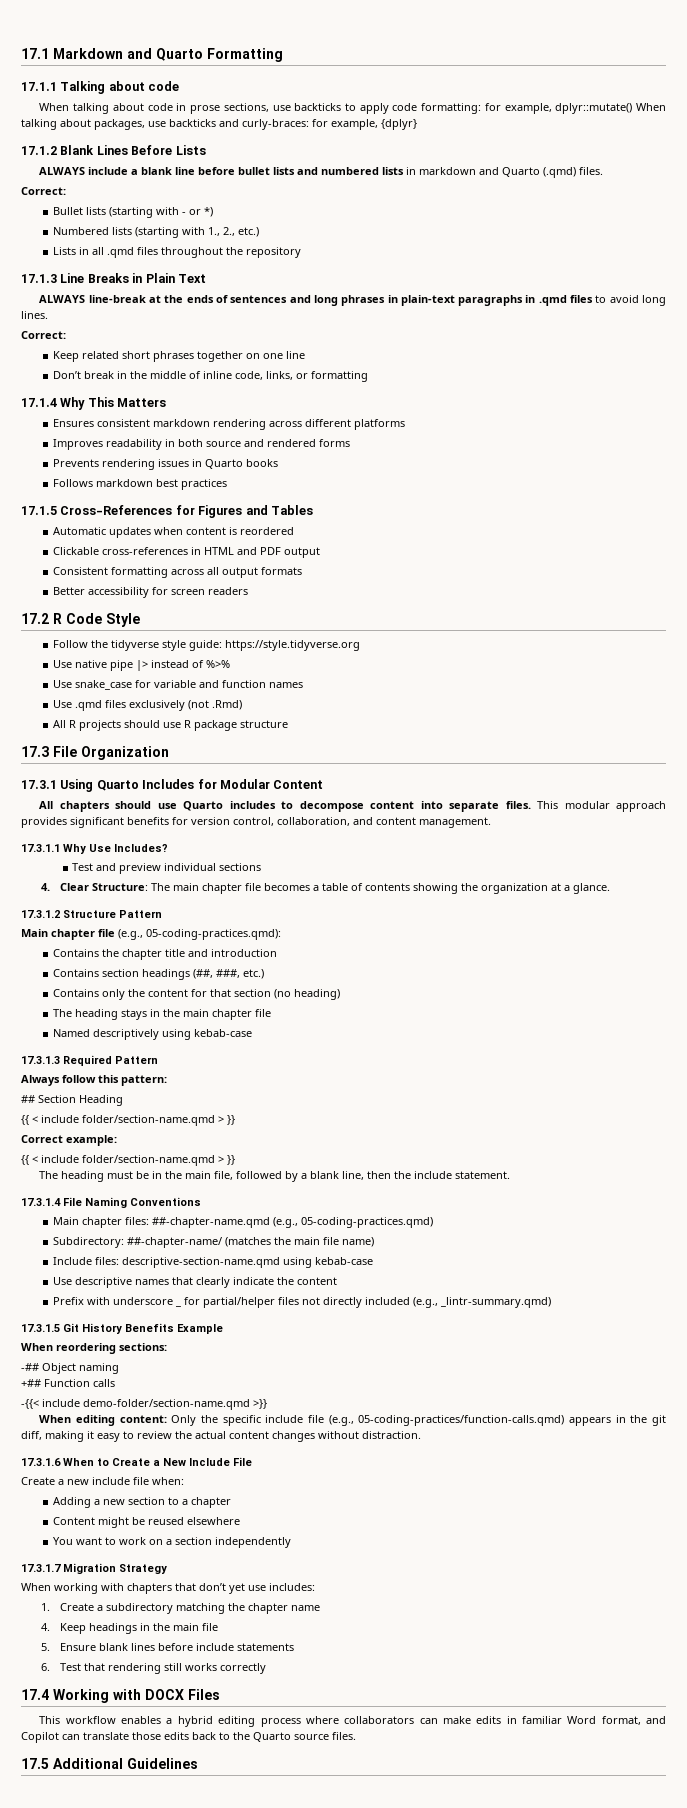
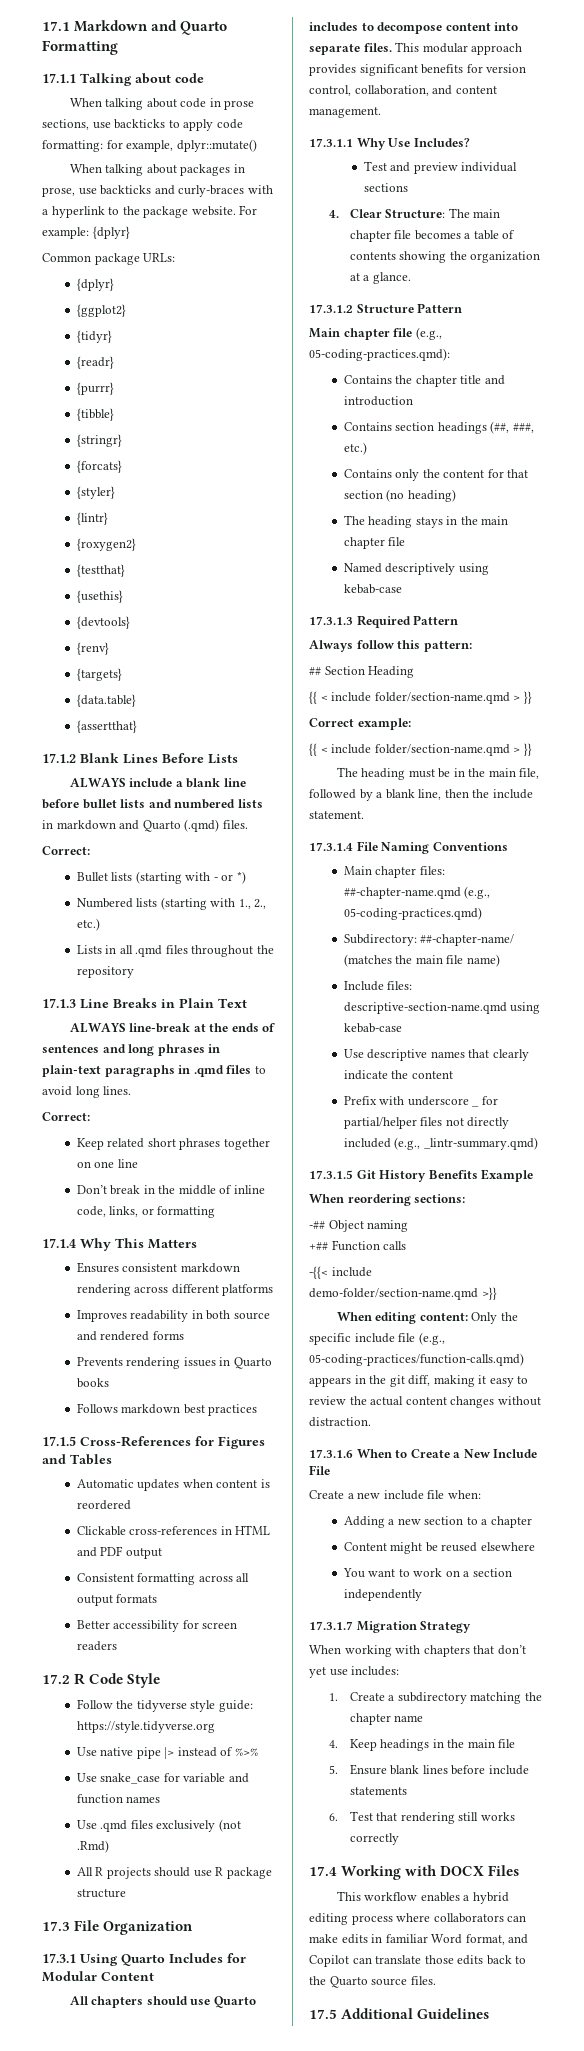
- When talking about code in prose sections, use backticks to apply code formatting: for example, dplyr::mutate() When talking about packages, use backticks and curly-braces: for example, {dplyr}
+ When talking about code in prose sections, use backticks to apply code formatting: for example, dplyr::mutate()
+ When talking about packages in prose, use backticks and curly-braces with a hyperlink to the package website. For example: {dplyr}
+ Common package URLs:
+ {dplyr}
+ {ggplot2}
+ {tidyr}
+ {readr}
+ {purrr}
+ {tibble}
+ {stringr}
+ {forcats}
+ {styler}
+ {lintr}
+ {roxygen2}
+ {testthat}
+ {usethis}
+ {devtools}
+ {renv}
+ {targets}
+ {data.table}
+ {assertthat}

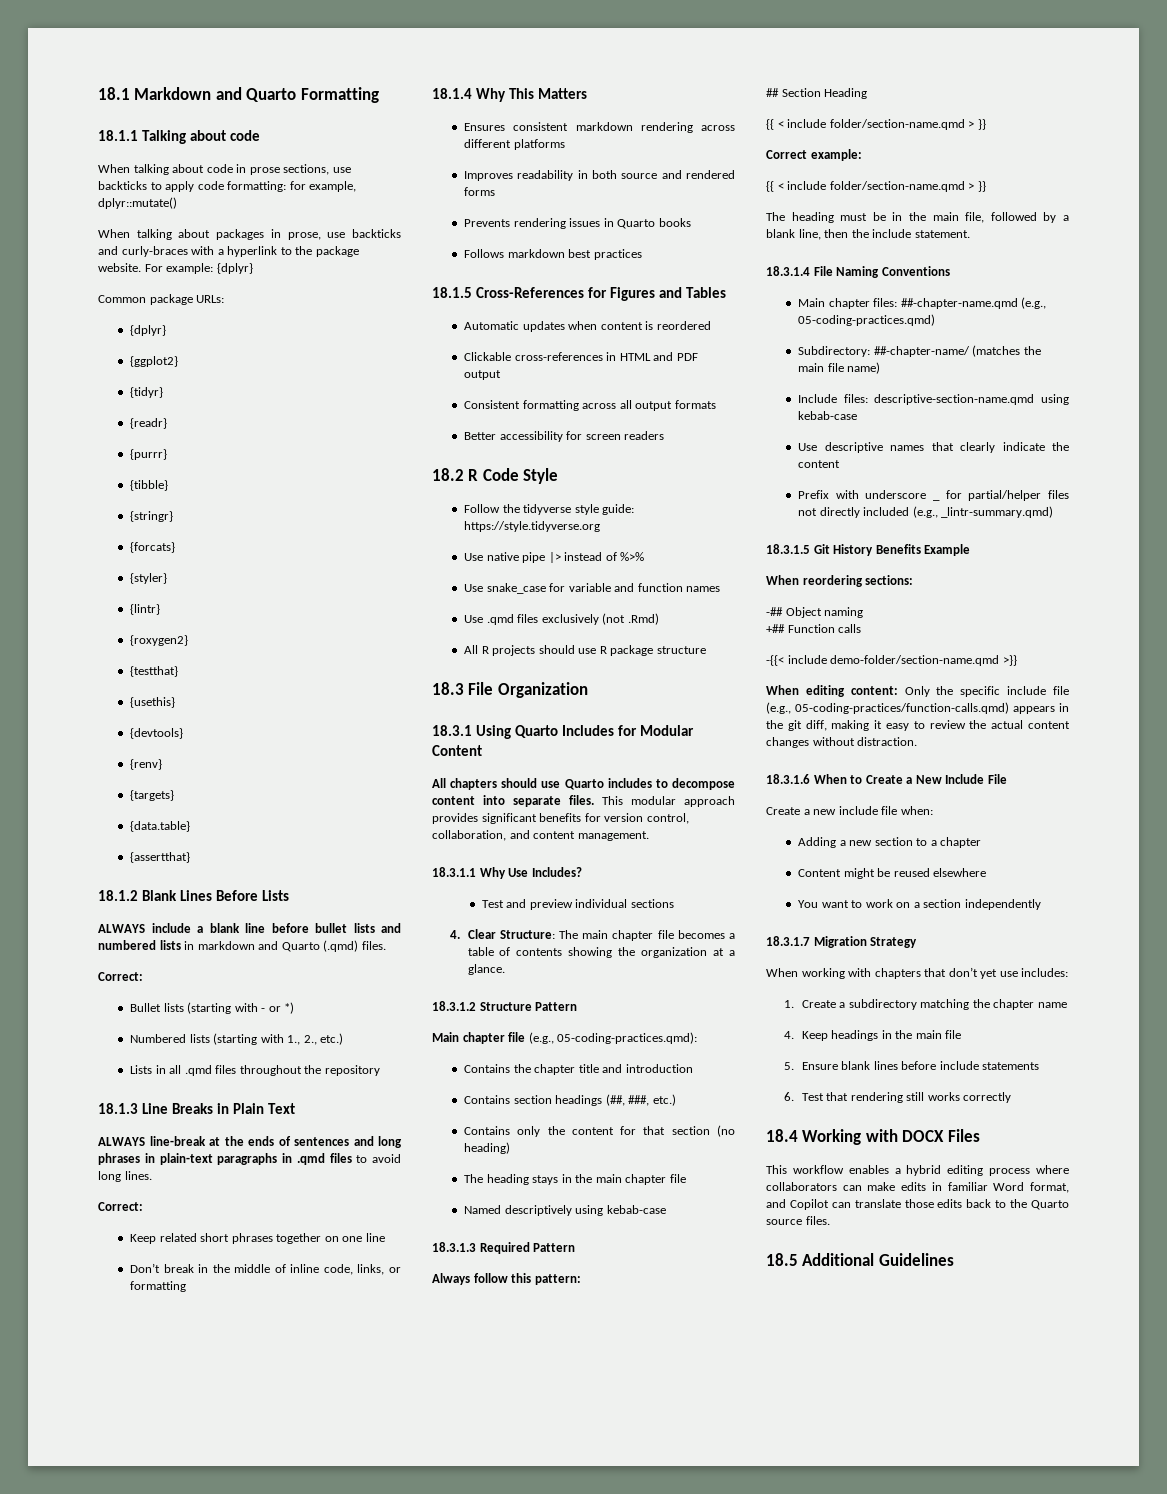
- 17.1 Markdown and Quarto Formatting
+ 18.1 Markdown and Quarto Formatting
- 17.1.1 Talking about code
+ 18.1.1 Talking about code
- 17.1.2 Blank Lines Before Lists
+ 18.1.2 Blank Lines Before Lists
- 17.1.3 Line Breaks in Plain Text
+ 18.1.3 Line Breaks in Plain Text
- 17.1.4 Why This Matters
+ 18.1.4 Why This Matters
- 17.1.5 Cross-References for Figures and Tables
+ 18.1.5 Cross-References for Figures and Tables
- 17.2 R Code Style
+ 18.2 R Code Style
- 17.3 File Organization
+ 18.3 File Organization
- 17.3.1 Using Quarto Includes for Modular Content
+ 18.3.1 Using Quarto Includes for Modular Content
- 17.3.1.1 Why Use Includes?
+ 18.3.1.1 Why Use Includes?
- 17.3.1.2 Structure Pattern
+ 18.3.1.2 Structure Pattern
- 17.3.1.3 Required Pattern
+ 18.3.1.3 Required Pattern
- 17.3.1.4 File Naming Conventions
+ 18.3.1.4 File Naming Conventions
- 17.3.1.5 Git History Benefits Example
+ 18.3.1.5 Git History Benefits Example
- 17.3.1.6 When to Create a New Include File
+ 18.3.1.6 When to Create a New Include File
- 17.3.1.7 Migration Strategy
+ 18.3.1.7 Migration Strategy
- 17.4 Working with DOCX Files
+ 18.4 Working with DOCX Files
- 17.5 Additional Guidelines
+ 18.5 Additional Guidelines

